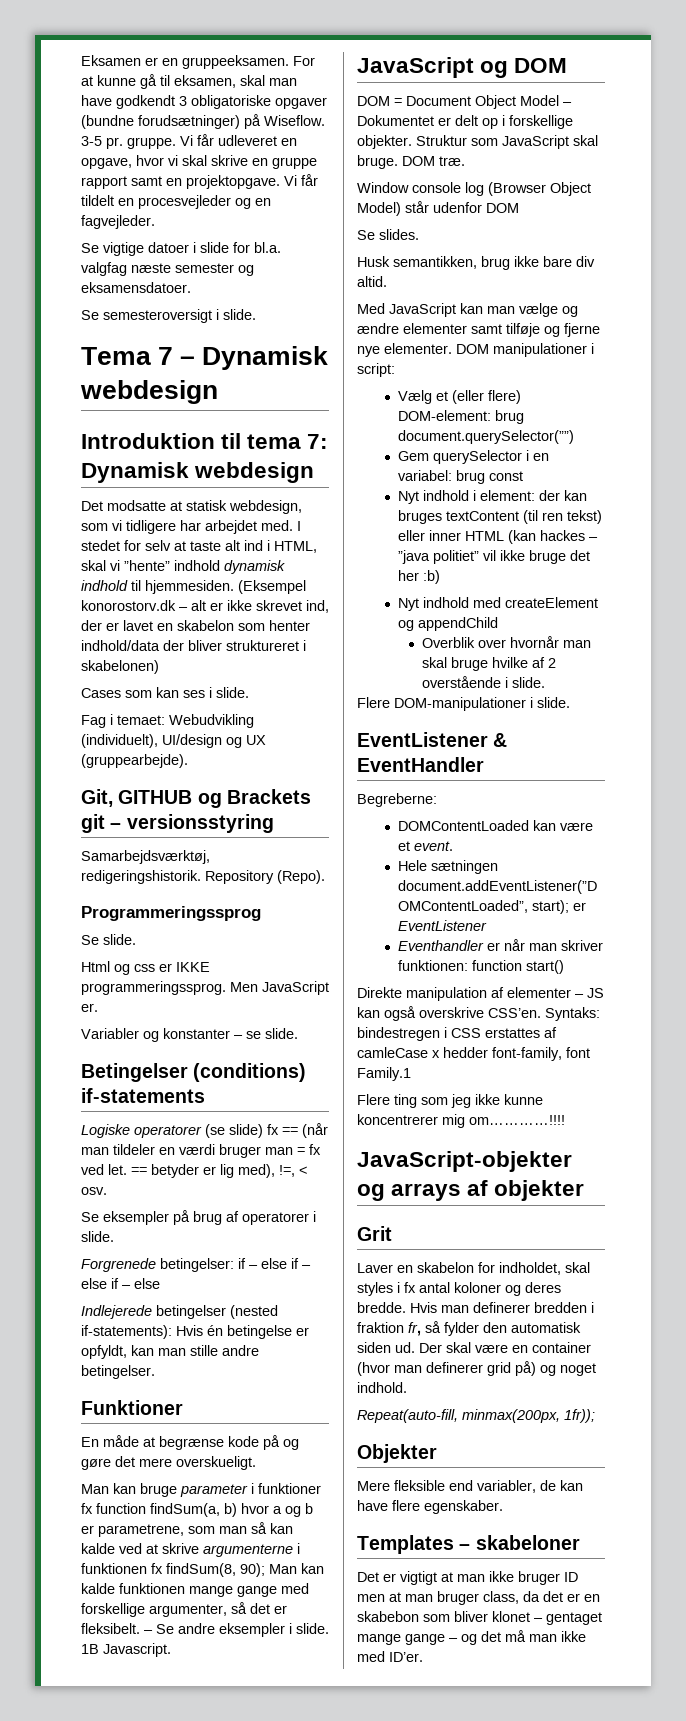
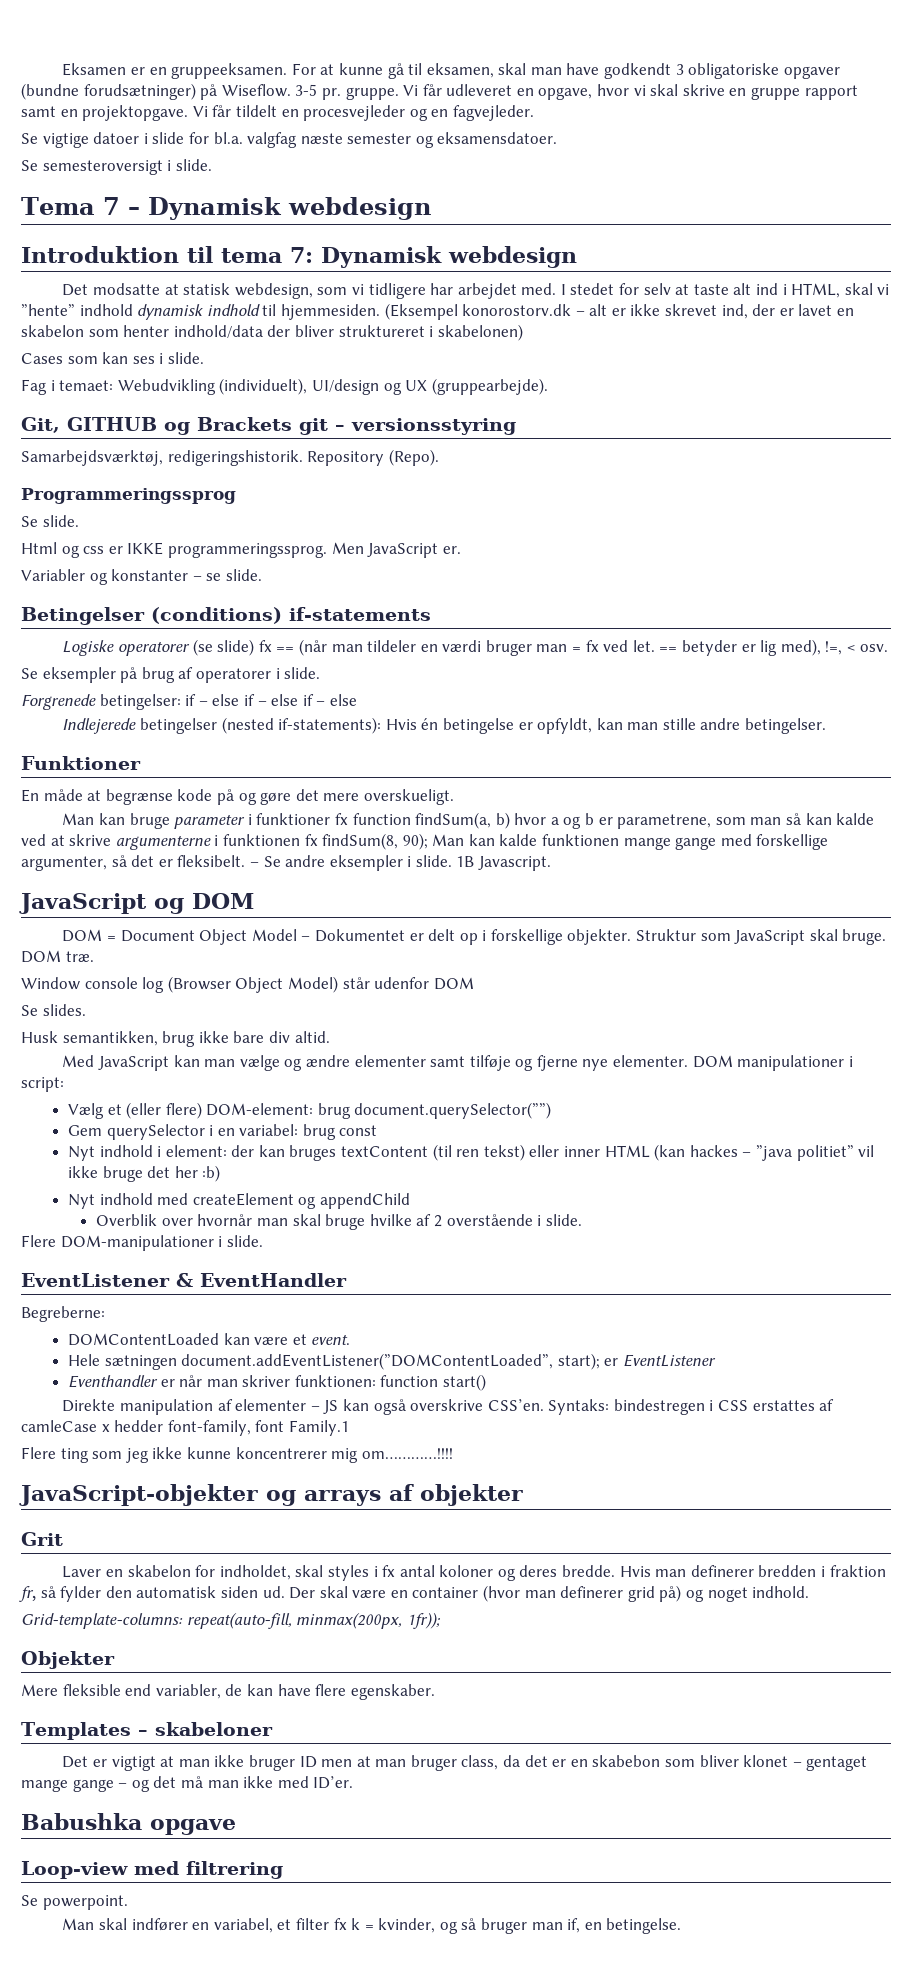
- Repeat(auto-fill, minmax(200px, 1fr));
+ Grid-template-columns: repeat(auto-fill, minmax(200px, 1fr));
+ Babushka opgave
+ Loop-view med filtrering
+ Se powerpoint.
+ Man skal indfører en variabel, et filter fx k = kvinder, og så bruger man if, en betingelse.

